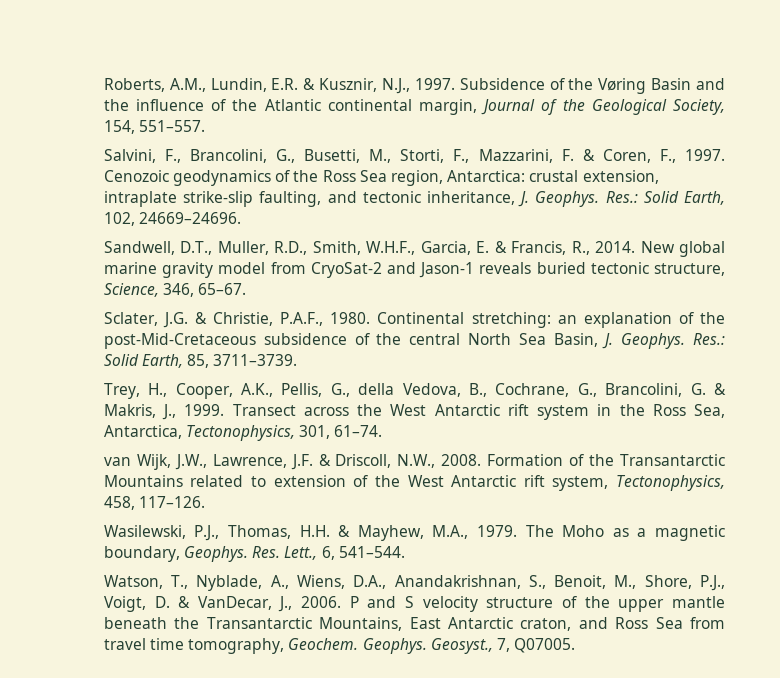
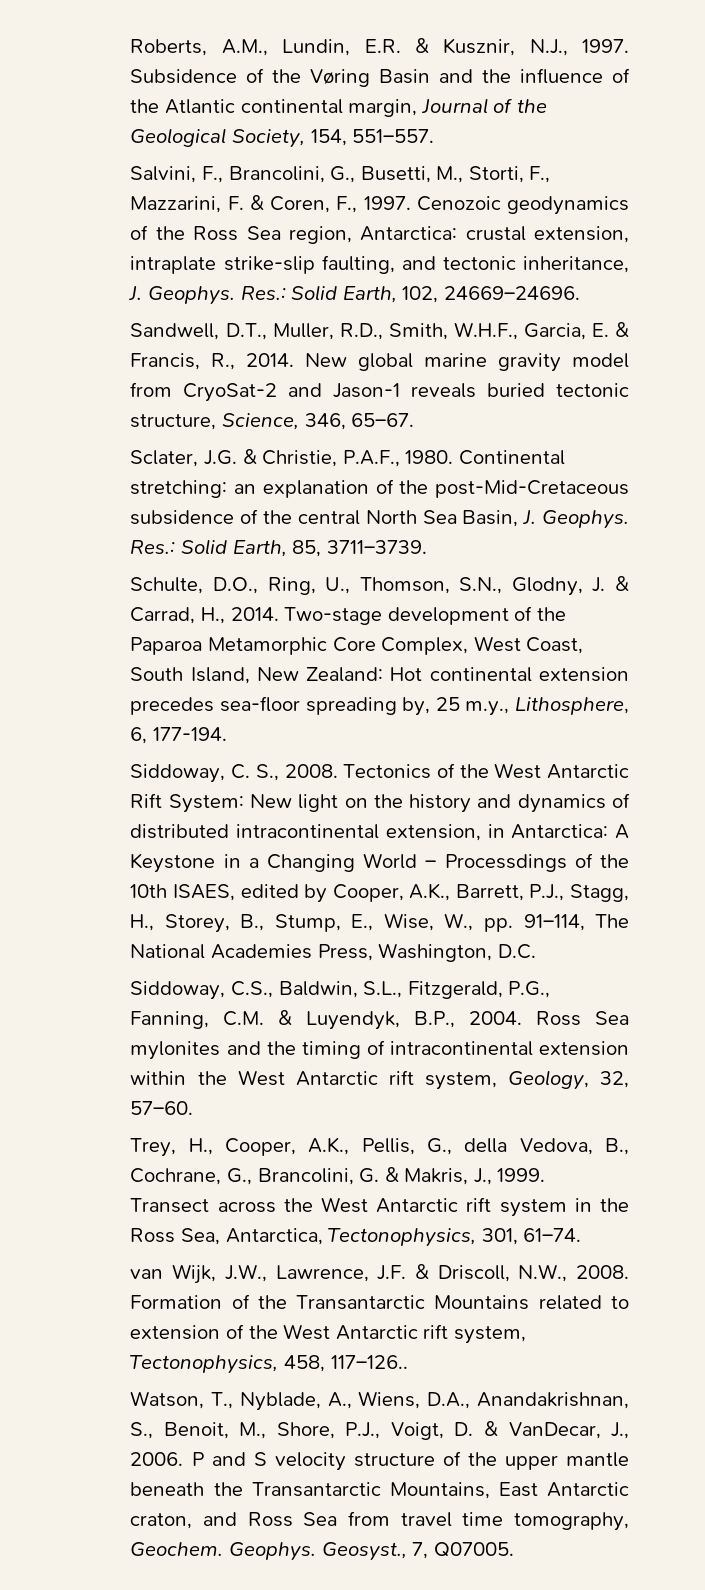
+ Schulte, D.O., Ring, U., Thomson, S.N., Glodny, J. & Carrad, H., 2014. Two-stage development of the Paparoa Metamorphic Core Complex, West Coast, South Island, New Zealand: Hot continental extension precedes sea-floor spreading by, 25 m.y., Lithosphere, 6, 177-194.
+ Siddoway, C. S., 2008. Tectonics of the West Antarctic Rift System: New light on the history and dynamics of distributed intracontinental extension, in Antarctica: A Keystone in a Changing World – Processdings of the 10th ISAES, edited by Cooper, A.K., Barrett, P.J., Stagg, H., Storey, B., Stump, E., Wise, W., pp. 91–114, The National Academies Press, Washington, D.C.
+ Siddoway, C.S., Baldwin, S.L., Fitzgerald, P.G., Fanning, C.M. & Luyendyk, B.P., 2004. Ross Sea mylonites and the timing of intracontinental extension within the West Antarctic rift system, Geology, 32, 57–60.
- Formation of the Transantarctic Mountains related to extension of the West Antarctic rift system, Tectonophysics, 458, 117–126.
- Wasilewski, P.J., Thomas, H.H. & Mayhew, M.A., 1979. The Moho as a magnetic boundary, Geophys. Res. Lett., 6, 541–544.
+ Formation of the Transantarctic Mountains related to extension of the West Antarctic rift system, Tectonophysics, 458, 117–126..

